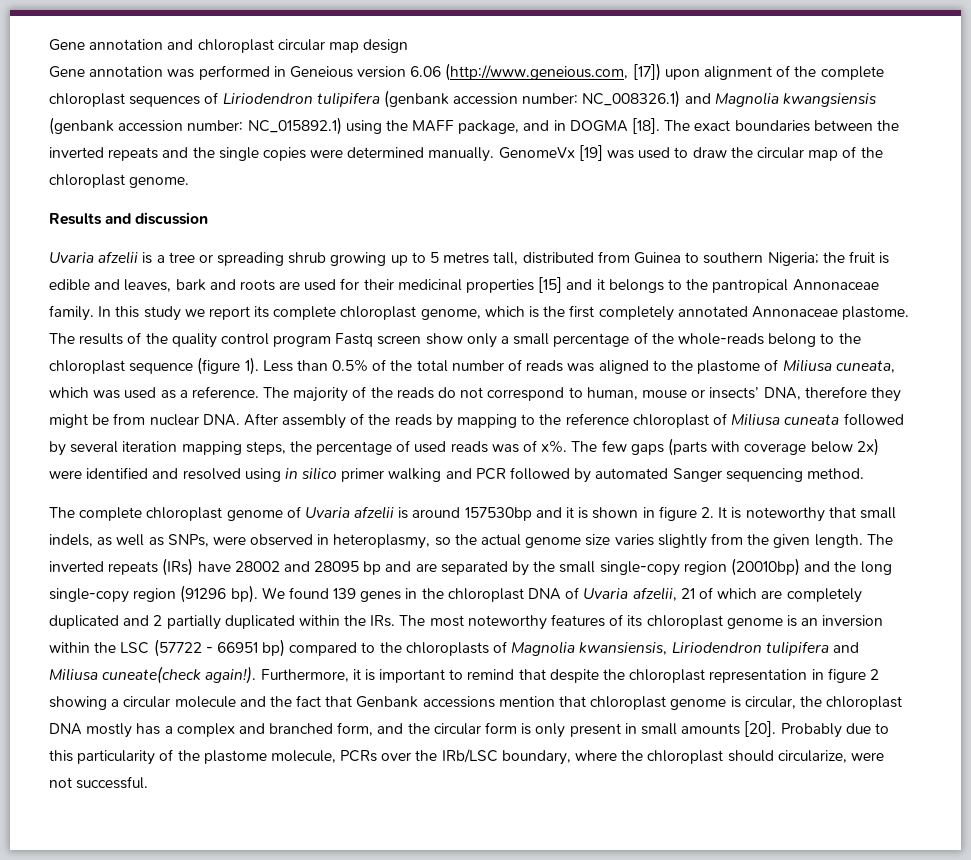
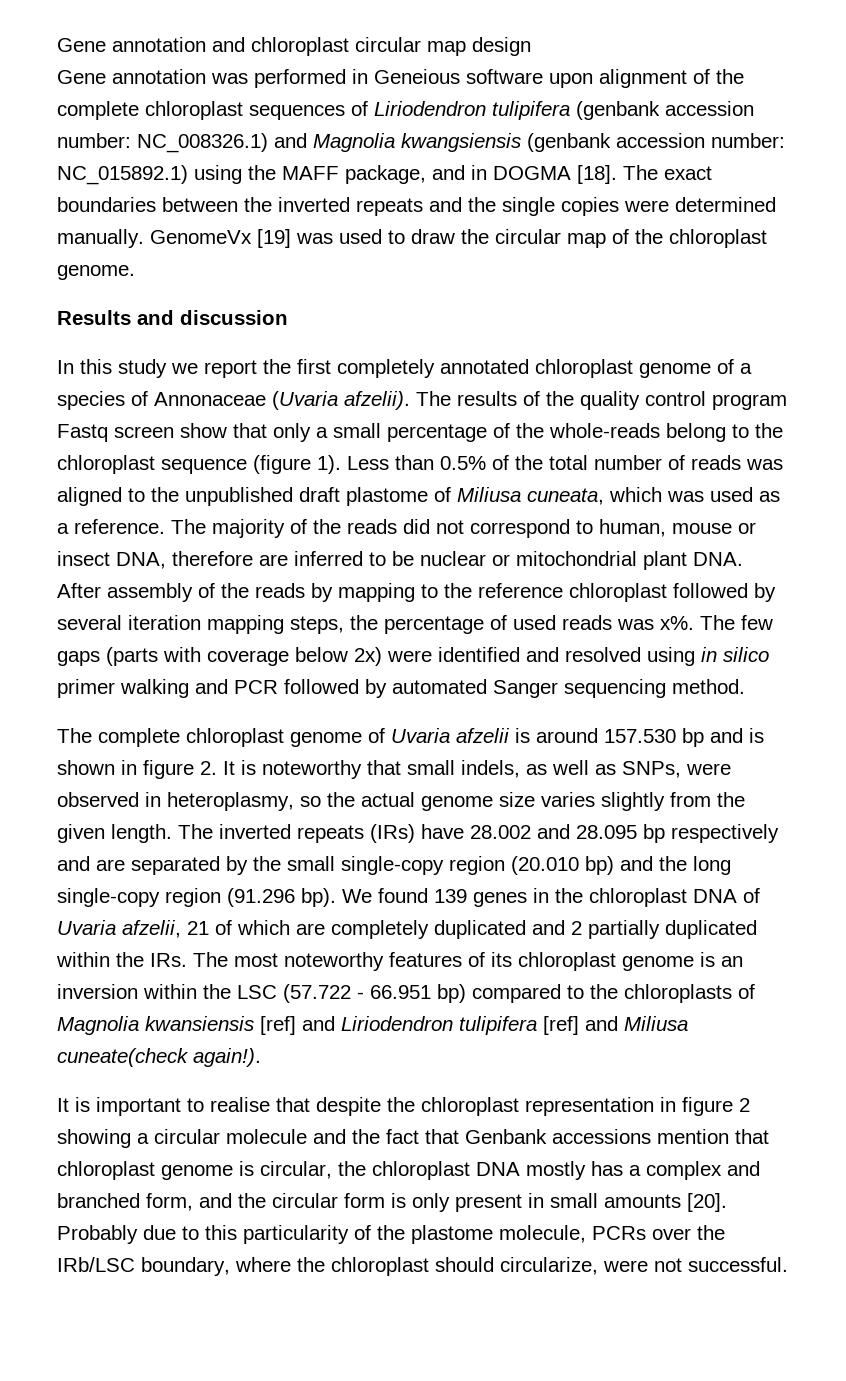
- Gene annotation was performed in Geneious version 6.06 (http://www.geneious.com, [17]) upon alignment of the complete chloroplast sequences of Liriodendron tulipifera (genbank accession number: NC_008326.1) and Magnolia kwangsiensis (genbank accession number: NC_015892.1) using the MAFF package, and in DOGMA [18].
+ Gene annotation was performed in Geneious software upon alignment of the complete chloroplast sequences of Liriodendron tulipifera (genbank accession number: NC_008326.1) and Magnolia kwangsiensis (genbank accession number: NC_015892.1) using the MAFF package, and in DOGMA [18].
- Uvaria afzelii is a tree or spreading shrub growing up to 5 metres tall, distributed from Guinea to southern Nigeria; the fruit is edible and leaves, bark and roots are used for their medicinal properties [15] and it belongs to the pantropical Annonaceae family. In this study we report its complete chloroplast genome, which is the first completely annotated Annonaceae plastome.
+ In this study we report the first completely annotated chloroplast genome of a species of Annonaceae (Uvaria afzelii).
- The results of the quality control program Fastq screen show only a small percentage of the whole-reads belong to the chloroplast sequence (figure 1).
+ The results of the quality control program Fastq screen show that only a small percentage of the whole-reads belong to the chloroplast sequence (figure 1).
- Less than 0.5% of the total number of reads was aligned to the plastome of Miliusa cuneata, which was used as a reference.
+ Less than 0.5% of the total number of reads was aligned to the unpublished draft plastome of Miliusa cuneata, which was used as a reference.
- The majority of the reads do not correspond to human, mouse or insects’ DNA, therefore they might be from nuclear DNA. After assembly of the reads by mapping to the reference chloroplast of Miliusa cuneata followed by several iteration mapping steps, the percentage of used reads was of x%.
+ The majority of the reads did not correspond to human, mouse or insect DNA, therefore are inferred to be nuclear or mitochondrial plant DNA. After assembly of the reads by mapping to the reference chloroplast followed by several iteration mapping steps, the percentage of used reads was x%.
- The complete chloroplast genome of Uvaria afzelii is around 157530bp and it is shown in figure 2. It is noteworthy that small indels, as well as SNPs, were observed in heteroplasmy, so the actual genome size varies slightly from the given length.
+ The complete chloroplast genome of Uvaria afzelii is around 157.530 bp and is shown in figure 2. It is noteworthy that small indels, as well as SNPs, were observed in heteroplasmy, so the actual genome size varies slightly from the given length.
- The inverted repeats (IRs) have 28002 and 28095 bp and are separated by the small single-copy region (20010bp) and the long single-copy region (91296 bp).
+ The inverted repeats (IRs) have 28.002 and 28.095 bp respectively and are separated by the small single-copy region (20.010 bp) and the long single-copy region (91.296 bp).
- We found 139 genes in the chloroplast DNA of Uvaria afzelii, 21 of which are completely duplicated and 2 partially duplicated within the IRs. The most noteworthy features of its chloroplast genome is an inversion within the LSC (57722 - 66951 bp) compared to the chloroplasts of Magnolia kwansiensis, Liriodendron tulipifera and Miliusa cuneate(check again!). Furthermore, it is important to remind that despite the chloroplast representation in figure 2 showing a circular molecule and the fact that Genbank accessions mention that chloroplast genome is circular, the chloroplast DNA mostly has a complex and branched form, and the circular form is only present in small amounts [20].
+ We found 139 genes in the chloroplast DNA of Uvaria afzelii, 21 of which are completely duplicated and 2 partially duplicated within the IRs. The most noteworthy features of its chloroplast genome is an inversion within the LSC (57.722 - 66.951 bp) compared to the chloroplasts of Magnolia kwansiensis [ref] and Liriodendron tulipifera [ref] and Miliusa cuneate(check again!).
+ It is important to realise that despite the chloroplast representation in figure 2 showing a circular molecule and the fact that Genbank accessions mention that chloroplast genome is circular, the chloroplast DNA mostly has a complex and branched form, and the circular form is only present in small amounts [20].

